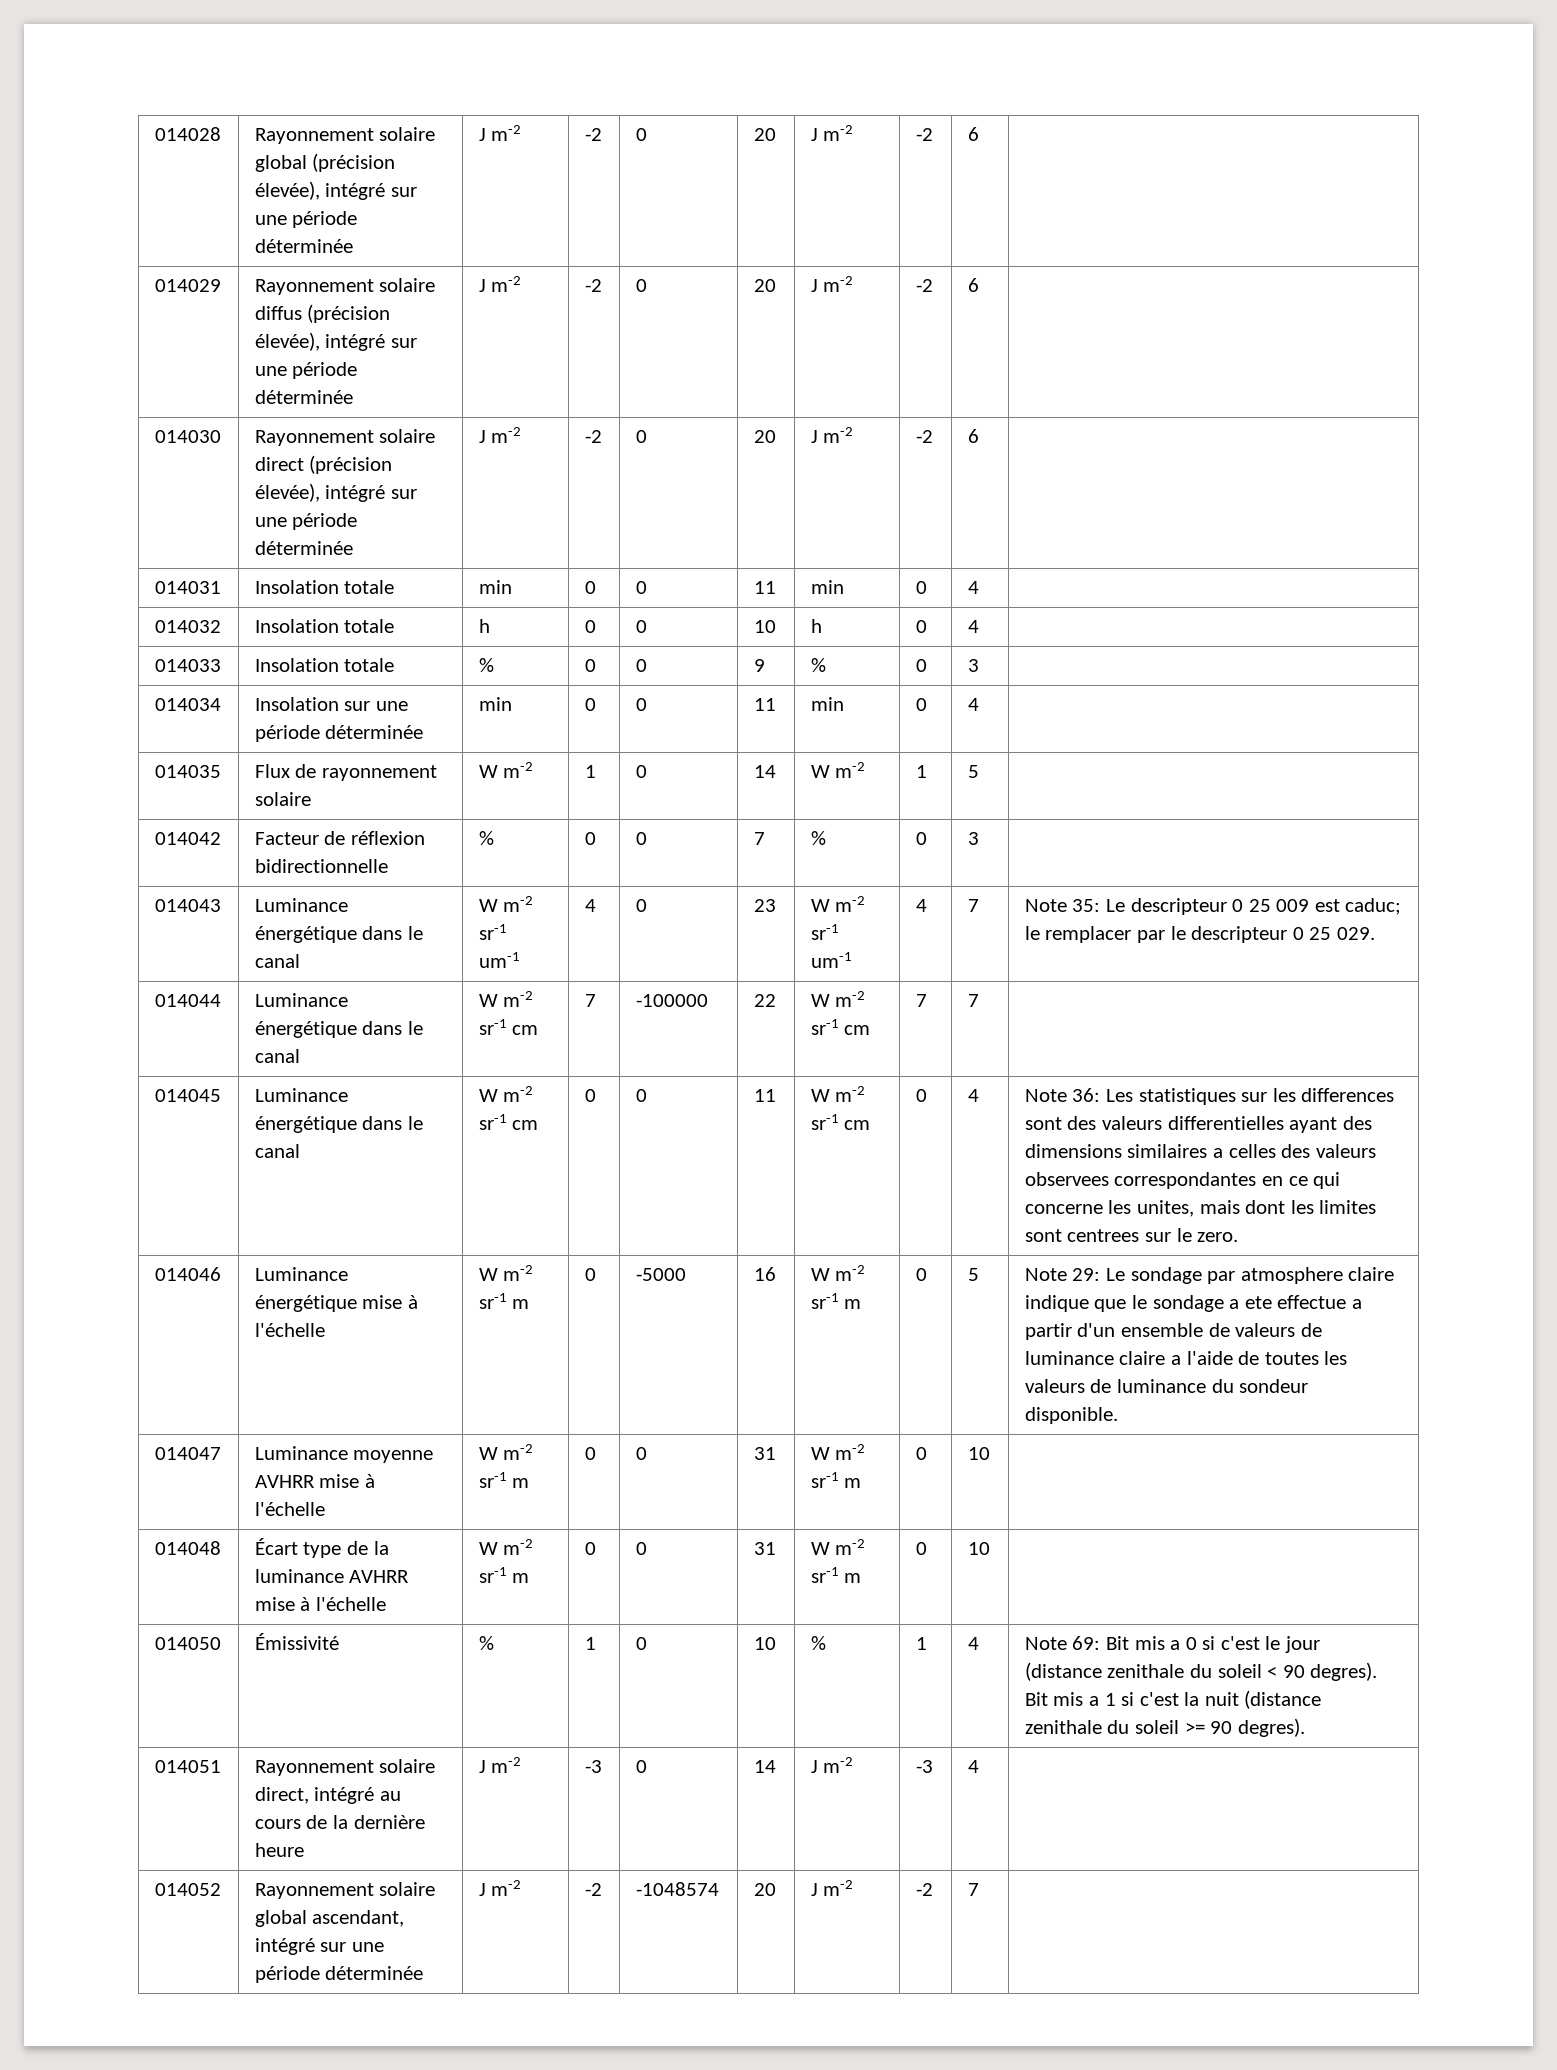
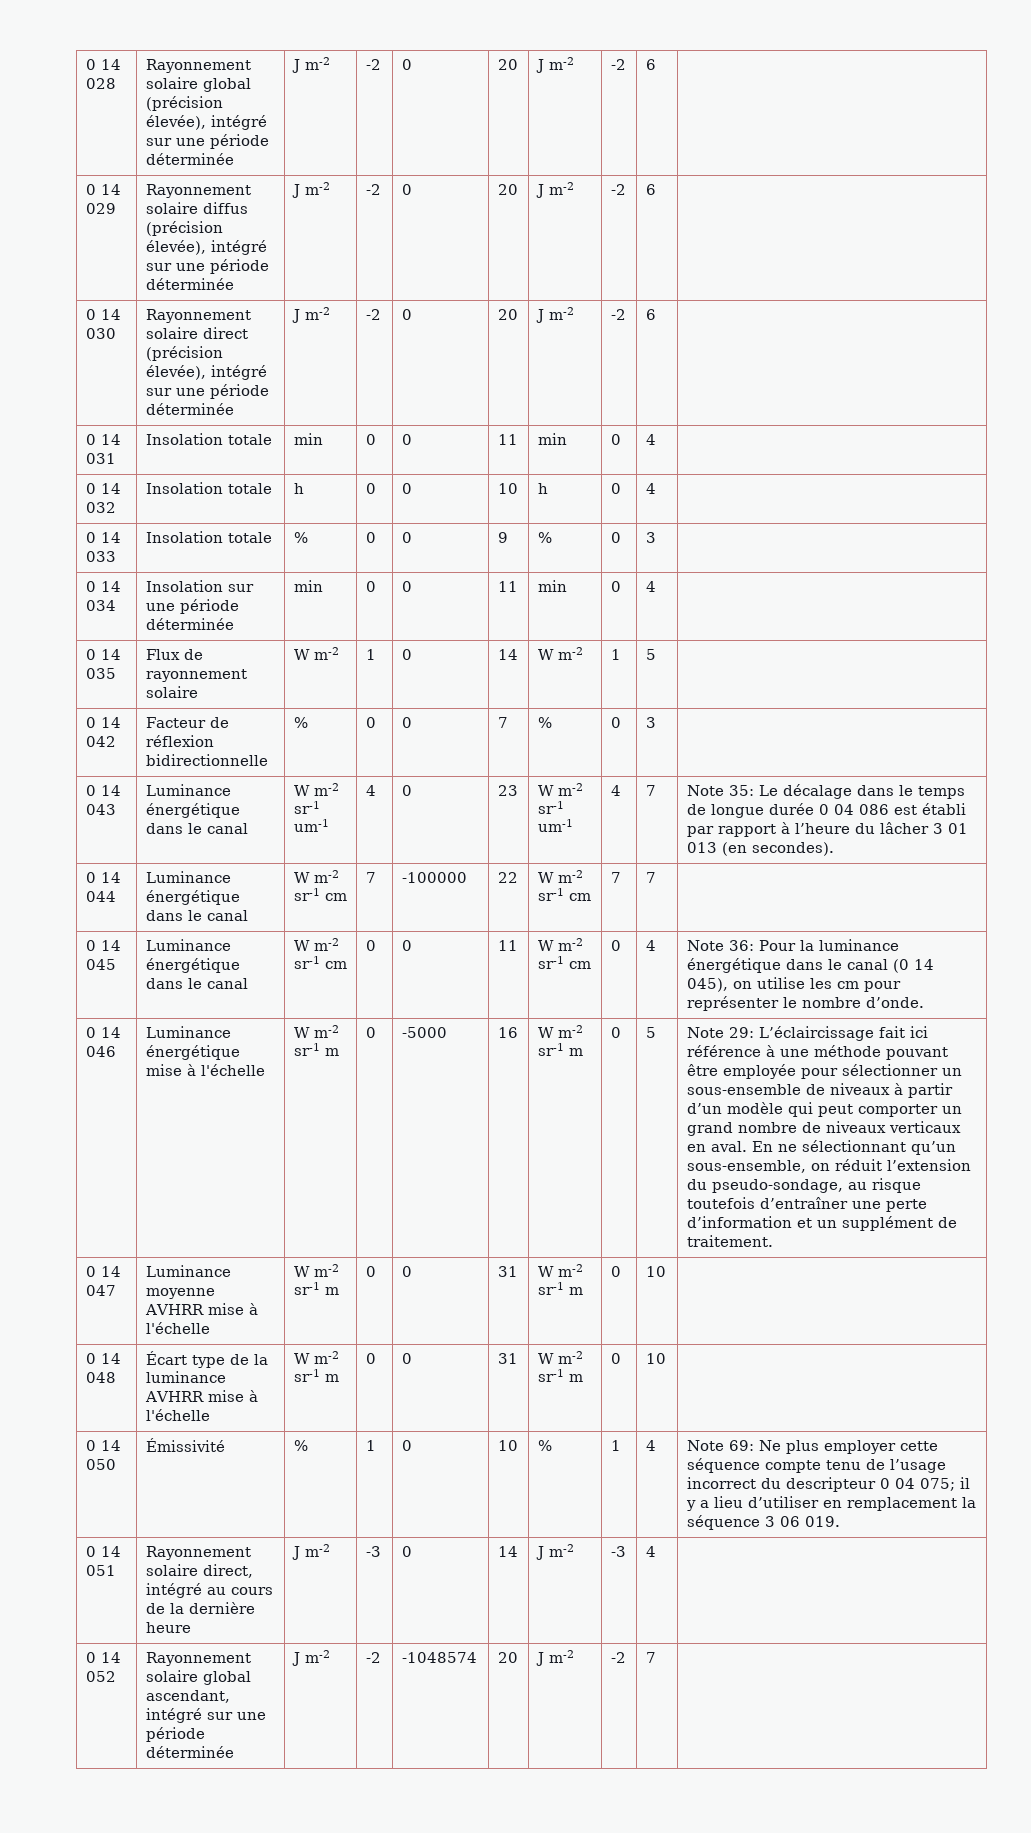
- 014028 | Rayonnement solaire global (précision élevée), intégré sur une période déterminée | J m-2 | -2 | 0 | 20 | J m-2 | -2 | 6 |
+ 0 14 028 | Rayonnement solaire global (précision élevée), intégré sur une période déterminée | J m-2 | -2 | 0 | 20 | J m-2 | -2 | 6 |
- 014029 | Rayonnement solaire diffus (précision élevée), intégré sur une période déterminée | J m-2 | -2 | 0 | 20 | J m-2 | -2 | 6 |
+ 0 14 029 | Rayonnement solaire diffus (précision élevée), intégré sur une période déterminée | J m-2 | -2 | 0 | 20 | J m-2 | -2 | 6 |
- 014030 | Rayonnement solaire direct (précision élevée), intégré sur une période déterminée | J m-2 | -2 | 0 | 20 | J m-2 | -2 | 6 |
+ 0 14 030 | Rayonnement solaire direct (précision élevée), intégré sur une période déterminée | J m-2 | -2 | 0 | 20 | J m-2 | -2 | 6 |
- 014031 | Insolation totale | min | 0 | 0 | 11 | min | 0 | 4 |
+ 0 14 031 | Insolation totale | min | 0 | 0 | 11 | min | 0 | 4 |
- 014032 | Insolation totale | h | 0 | 0 | 10 | h | 0 | 4 |
+ 0 14 032 | Insolation totale | h | 0 | 0 | 10 | h | 0 | 4 |
- 014033 | Insolation totale | % | 0 | 0 | 9 | % | 0 | 3 |
+ 0 14 033 | Insolation totale | % | 0 | 0 | 9 | % | 0 | 3 |
- 014034 | Insolation sur une période déterminée | min | 0 | 0 | 11 | min | 0 | 4 |
+ 0 14 034 | Insolation sur une période déterminée | min | 0 | 0 | 11 | min | 0 | 4 |
- 014035 | Flux de rayonnement solaire | W m-2 | 1 | 0 | 14 | W m-2 | 1 | 5 |
+ 0 14 035 | Flux de rayonnement solaire | W m-2 | 1 | 0 | 14 | W m-2 | 1 | 5 |
- 014042 | Facteur de réflexion bidirectionnelle | % | 0 | 0 | 7 | % | 0 | 3 |
+ 0 14 042 | Facteur de réflexion bidirectionnelle | % | 0 | 0 | 7 | % | 0 | 3 |
- 014043
+ 0 14 043
- Note 35: Le descripteur 0 25 009 est caduc; le remplacer par le descripteur 0 25 029.
- 014044 | Luminance énergétique dans le canal | W m-2 sr-1 cm | 7 | -100000 | 22 | W m-2 sr-1 cm | 7 | 7 |
+ Note 35: Le décalage dans le temps de longue durée 0 04 086 est établi par rapport à l’heure du lâcher 3 01 013 (en secondes).
+ 0 14 044 | Luminance énergétique dans le canal | W m-2 sr-1 cm | 7 | -100000 | 22 | W m-2 sr-1 cm | 7 | 7 |
- 014045
+ 0 14 045
- Note 36: Les statistiques sur les differences sont des valeurs differentielles ayant des dimensions similaires a celles des valeurs observees correspondantes en ce qui concerne les unites, mais dont les limites sont centrees sur le zero.
- 014046
+ Note 36: Pour la luminance énergétique dans le canal (0 14 045), on utilise les cm pour représenter le nombre d’onde.
+ 0 14 046
- Note 29: Le sondage par atmosphere claire indique que le sondage a ete effectue a partir d'un ensemble de valeurs de luminance claire a l'aide de toutes les valeurs de luminance du sondeur disponible.
- 014047 | Luminance moyenne AVHRR mise à l'échelle | W m-2 sr-1 m | 0 | 0 | 31 | W m-2 sr-1 m | 0 | 10 |
+ Note 29: L’éclaircissage fait ici référence à une méthode pouvant être employée pour sélectionner un sous-ensemble de niveaux à partir d’un modèle qui peut comporter un grand nombre de niveaux verticaux en aval. En ne sélectionnant qu’un sous-ensemble, on réduit l’extension du pseudo-sondage, au risque toutefois d’entraîner une perte d’information et un supplément de traitement.
+ 0 14 047 | Luminance moyenne AVHRR mise à l'échelle | W m-2 sr-1 m | 0 | 0 | 31 | W m-2 sr-1 m | 0 | 10 |
- 014048 | Écart type de la luminance AVHRR mise à l'échelle | W m-2 sr-1 m | 0 | 0 | 31 | W m-2 sr-1 m | 0 | 10 |
+ 0 14 048 | Écart type de la luminance AVHRR mise à l'échelle | W m-2 sr-1 m | 0 | 0 | 31 | W m-2 sr-1 m | 0 | 10 |
- 014050
+ 0 14 050
- Note 69: Bit mis a 0 si c'est le jour (distance zenithale du soleil < 90 degres). Bit mis a 1 si c'est la nuit (distance zenithale du soleil >= 90 degres).
- 014051 | Rayonnement solaire direct, intégré au cours de la dernière heure | J m-2 | -3 | 0 | 14 | J m-2 | -3 | 4 |
+ Note 69: Ne plus employer cette séquence compte tenu de l’usage incorrect du descripteur 0 04 075; il y a lieu d’utiliser en remplacement la séquence 3 06 019.
+ 0 14 051 | Rayonnement solaire direct, intégré au cours de la dernière heure | J m-2 | -3 | 0 | 14 | J m-2 | -3 | 4 |
- 014052 | Rayonnement solaire global ascendant, intégré sur une période déterminée | J m-2 | -2 | -1048574 | 20 | J m-2 | -2 | 7 |
+ 0 14 052 | Rayonnement solaire global ascendant, intégré sur une période déterminée | J m-2 | -2 | -1048574 | 20 | J m-2 | -2 | 7 |

